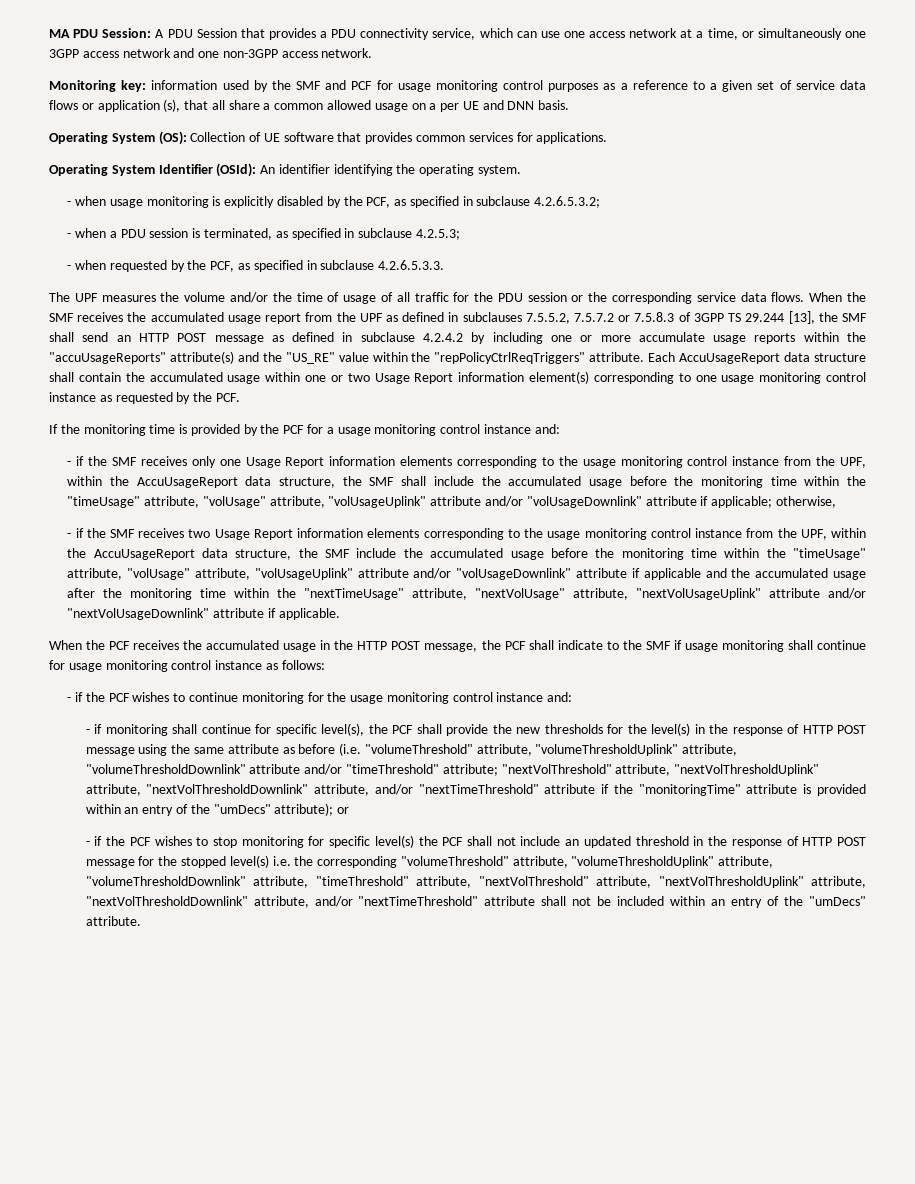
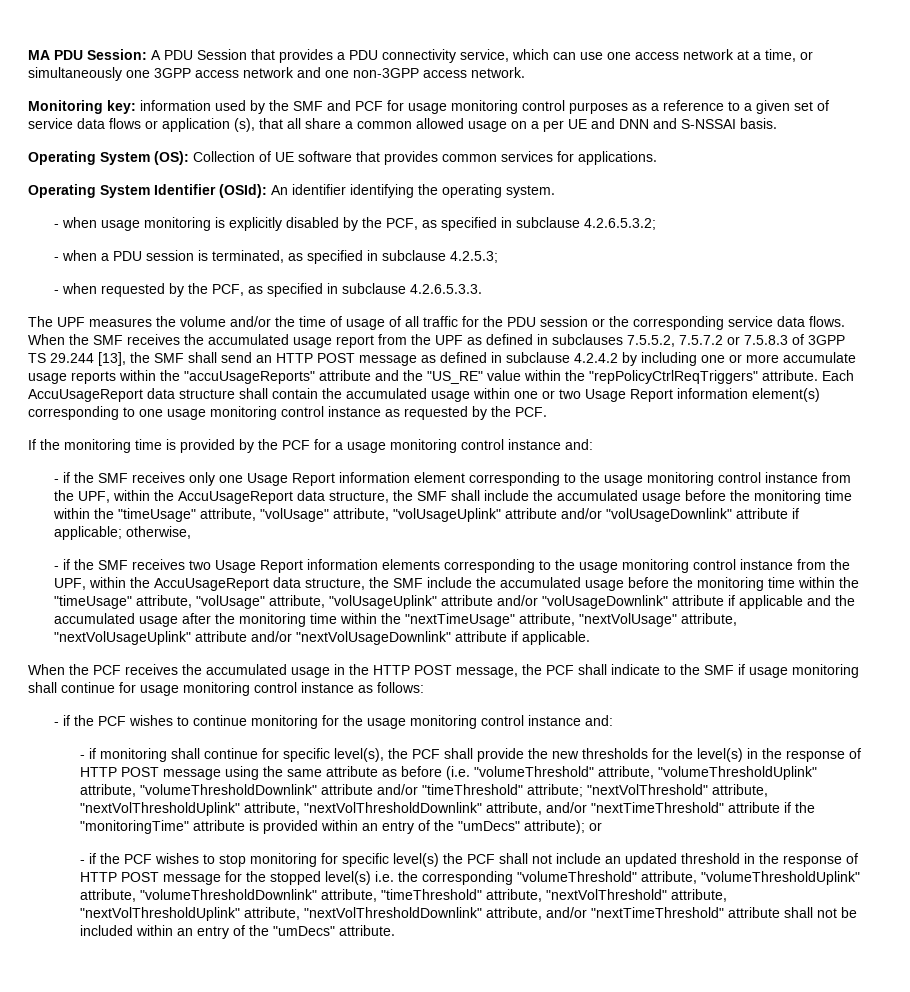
- Monitoring key: information used by the SMF and PCF for usage monitoring control purposes as a reference to a given set of service data flows or application (s), that all share a common allowed usage on a per UE and DNN basis.
+ Monitoring key: information used by the SMF and PCF for usage monitoring control purposes as a reference to a given set of service data flows or application (s), that all share a common allowed usage on a per UE and DNN and S-NSSAI basis.
- When the SMF receives the accumulated usage report from the UPF as defined in subclauses 7.5.5.2, 7.5.7.2 or 7.5.8.3 of 3GPP TS 29.244 [13], the SMF shall send an HTTP POST message as defined in subclause 4.2.4.2 by including one or more accumulate usage reports within the "accuUsageReports" attribute(s) and the "US_RE" value within the "repPolicyCtrlReqTriggers" attribute.
+ When the SMF receives the accumulated usage report from the UPF as defined in subclauses 7.5.5.2, 7.5.7.2 or 7.5.8.3 of 3GPP TS 29.244 [13], the SMF shall send an HTTP POST message as defined in subclause 4.2.4.2 by including one or more accumulate usage reports within the "accuUsageReports" attribute and the "US_RE" value within the "repPolicyCtrlReqTriggers" attribute.
- - if the SMF receives only one Usage Report information elements corresponding to the usage monitoring control instance from the UPF, within the AccuUsageReport data structure, the SMF shall include the accumulated usage before the monitoring time within the "timeUsage" attribute, "volUsage" attribute, "volUsageUplink" attribute and/or "volUsageDownlink" attribute if applicable; otherwise,
+ - if the SMF receives only one Usage Report information element corresponding to the usage monitoring control instance from the UPF, within the AccuUsageReport data structure, the SMF shall include the accumulated usage before the monitoring time within the "timeUsage" attribute, "volUsage" attribute, "volUsageUplink" attribute and/or "volUsageDownlink" attribute if applicable; otherwise,

